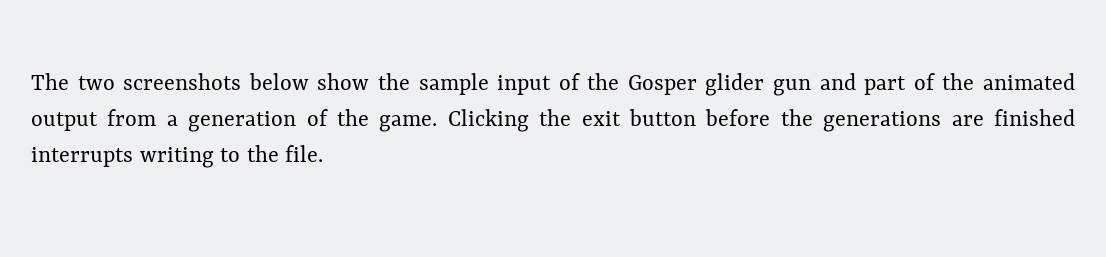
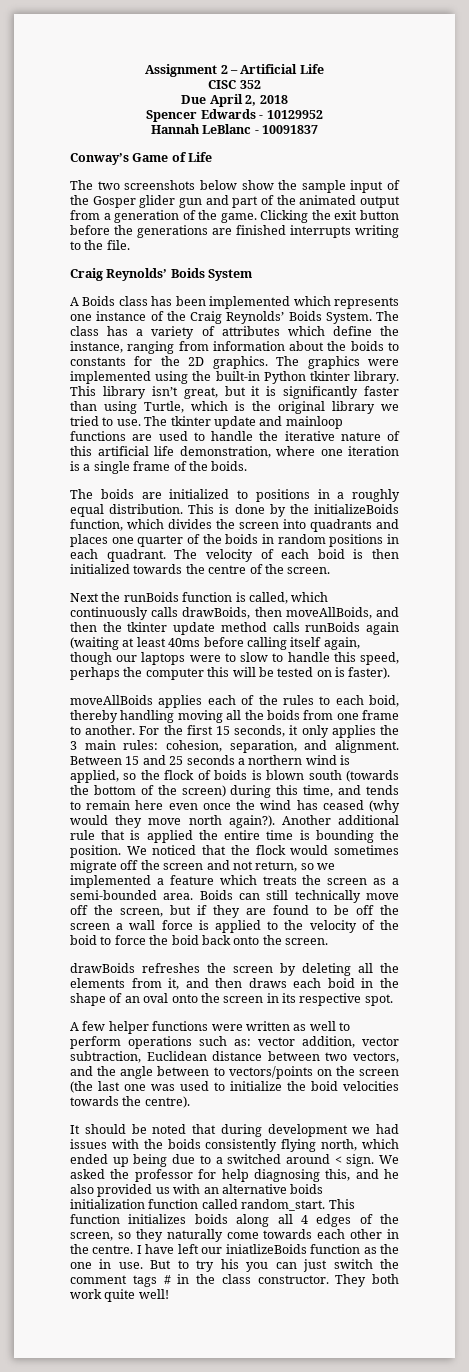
+ Assignment 2 – Artificial Life
+ CISC 352
+ Due April 2, 2018
+ Spencer Edwards - 10129952
+ Hannah LeBlanc - 10091837
+ Conway’s Game of Life
+ Craig Reynolds’ Boids System
+ A Boids class has been implemented which represents one instance of the Craig Reynolds’ Boids System. The class has a variety of attributes which define the instance, ranging from information about the boids to constants for the 2D graphics. The graphics were implemented using the built-in Python tkinter library. This library isn’t great, but it is significantly faster than using Turtle, which is the original library we tried to use. The tkinter update and mainloop functions are used to handle the iterative nature of this artificial life demonstration, where one iteration is a single frame of the boids.
+ The boids are initialized to positions in a roughly equal distribution. This is done by the initializeBoids function, which divides the screen into quadrants and places one quarter of the boids in random positions in each quadrant. The velocity of each boid is then initialized towards the centre of the screen.
+ Next the runBoids function is called, which continuously calls drawBoids, then moveAllBoids, and then the tkinter update method calls runBoids again (waiting at least 40ms before calling itself again, though our laptops were to slow to handle this speed, perhaps the computer this will be tested on is faster).
+ moveAllBoids applies each of the rules to each boid, thereby handling moving all the boids from one frame to another. For the first 15 seconds, it only applies the 3 main rules: cohesion, separation, and alignment. Between 15 and 25 seconds a northern wind is applied, so the flock of boids is blown south (towards the bottom of the screen) during this time, and tends to remain here even once the wind has ceased (why would they move north again?). Another additional rule that is applied the entire time is bounding the position. We noticed that the flock would sometimes migrate off the screen and not return, so we implemented a feature which treats the screen as a semi-bounded area. Boids can still technically move off the screen, but if they are found to be off the screen a wall force is applied to the velocity of the boid to force the boid back onto the screen.
+ drawBoids refreshes the screen by deleting all the elements from it, and then draws each boid in the shape of an oval onto the screen in its respective spot.
+ A few helper functions were written as well to perform operations such as: vector addition, vector subtraction, Euclidean distance between two vectors, and the angle between to vectors/points on the screen (the last one was used to initialize the boid velocities towards the centre).
+ It should be noted that during development we had issues with the boids consistently flying north, which ended up being due to a switched around < sign. We asked the professor for help diagnosing this, and he also provided us with an alternative boids initialization function called random_start. This function initializes boids along all 4 edges of the screen, so they naturally come towards each other in the centre. I have left our iniatlizeBoids function as the one in use. But to try his you can just switch the comment tags # in the class constructor. They both work quite well!

